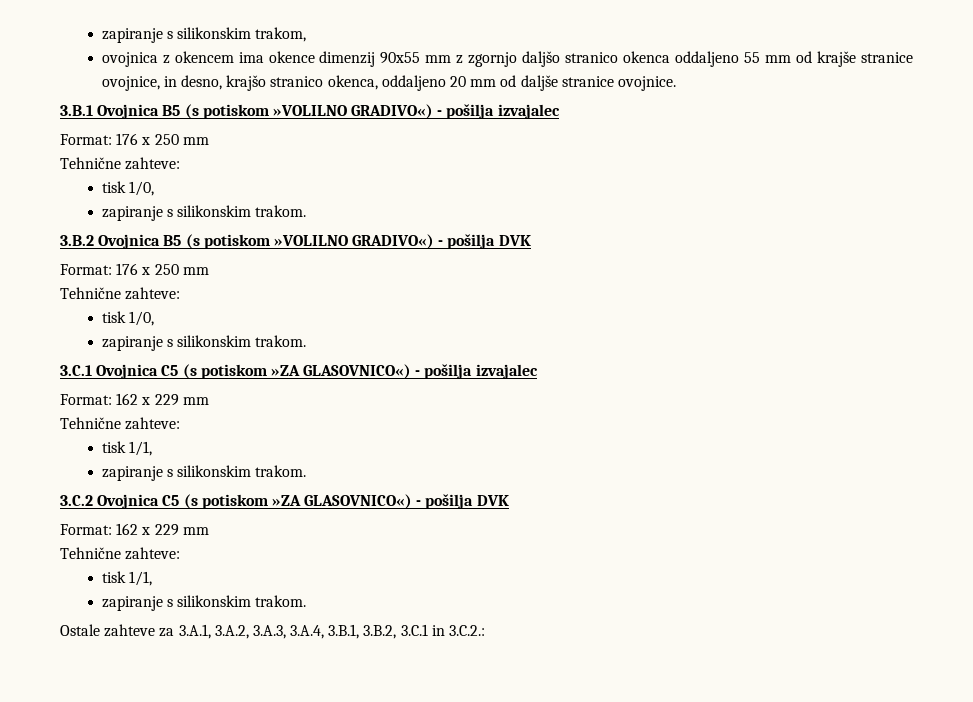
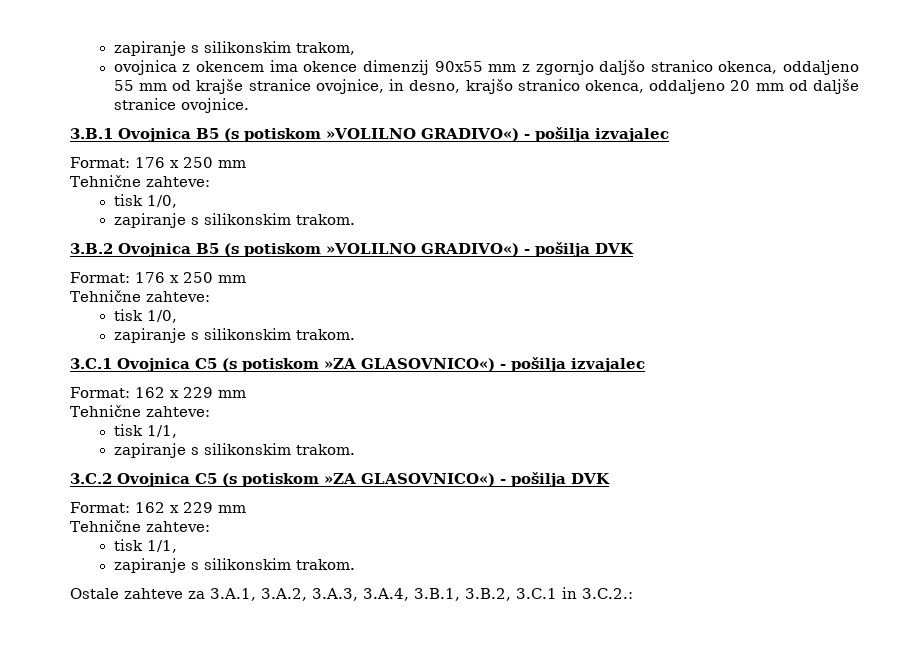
- ovojnica z okencem ima okence dimenzij 90x55 mm z zgornjo daljšo stranico okenca oddaljeno 55 mm od krajše stranice ovojnice, in desno, krajšo stranico okenca, oddaljeno 20 mm od daljše stranice ovojnice.
+ ovojnica z okencem ima okence dimenzij 90x55 mm z zgornjo daljšo stranico okenca, oddaljeno 55 mm od krajše stranice ovojnice, in desno, krajšo stranico okenca, oddaljeno 20 mm od daljše stranice ovojnice.

